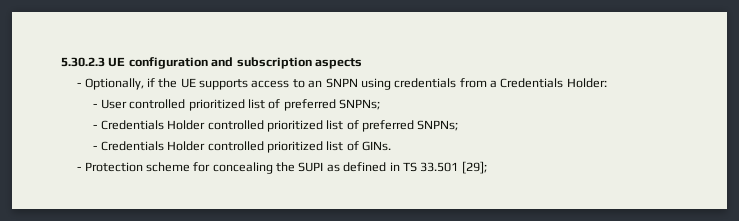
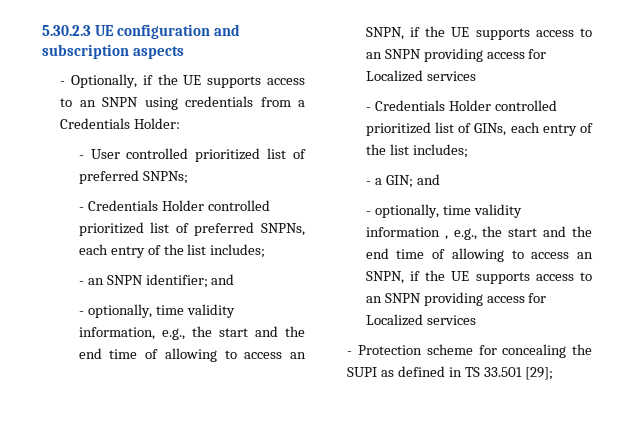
- - Credentials Holder controlled prioritized list of preferred SNPNs;
- - Credentials Holder controlled prioritized list of GINs.
+ - Credentials Holder controlled prioritized list of preferred SNPNs, each entry of the list includes;
+ - an SNPN identifier; and
+ - optionally, time validity information, e.g., the start and the end time of allowing to access an SNPN, if the UE supports access to an SNPN providing access for Localized services
+ - Credentials Holder controlled prioritized list of GINs, each entry of the list includes;
+ - a GIN; and
+ - optionally, time validity information , e.g., the start and the end time of allowing to access an SNPN, if the UE supports access to an SNPN providing access for Localized services

